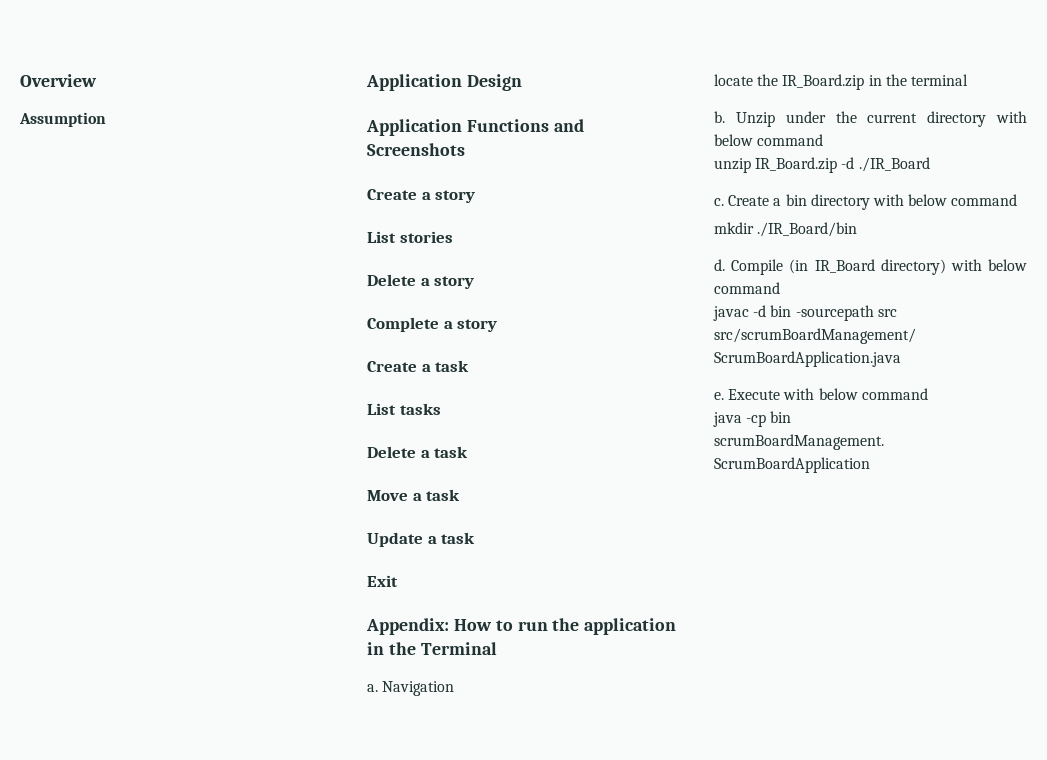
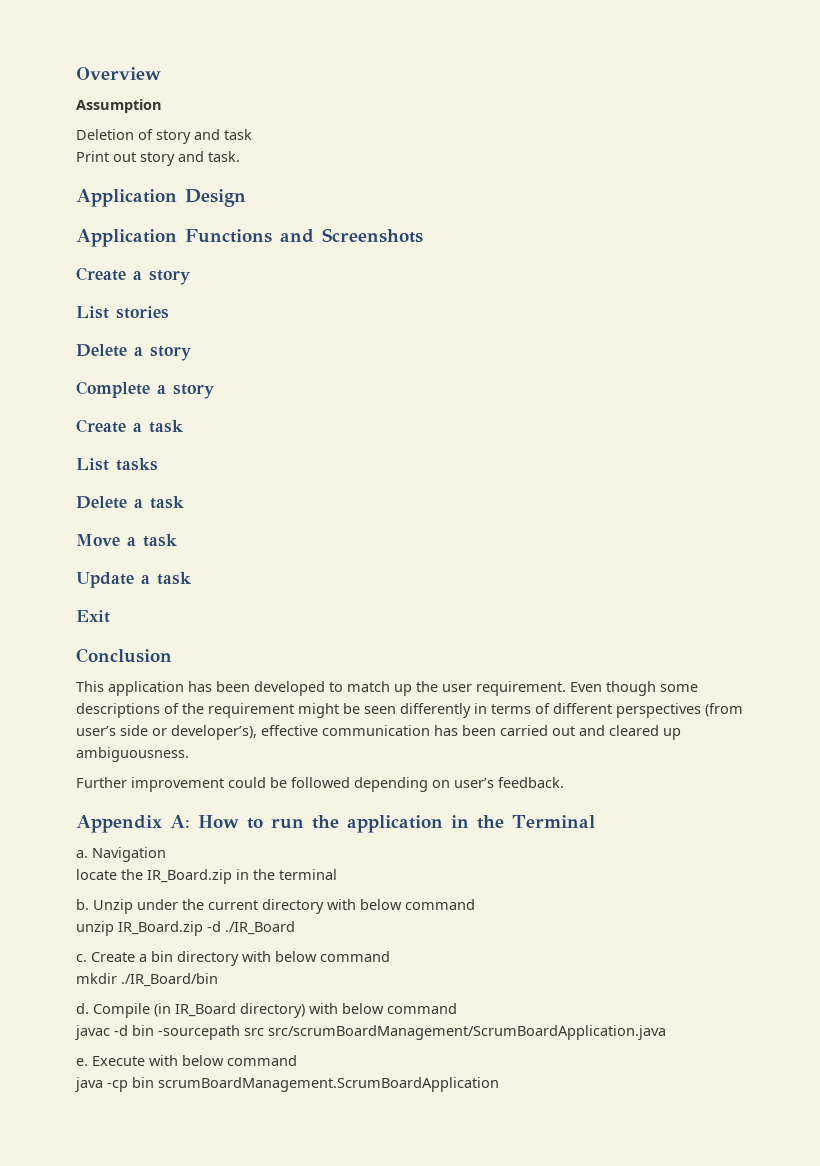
+ Deletion of story and task
+ Print out story and task.
- Appendix: How to run the application in the Terminal
+ Conclusion
+ This application has been developed to match up the user requirement. Even though some descriptions of the requirement might be seen differently in terms of different perspectives (from user’s side or developer’s), effective communication has been carried out and cleared up ambiguousness.
+ Further improvement could be followed depending on user’s feedback.
+ Appendix A: How to run the application in the Terminal

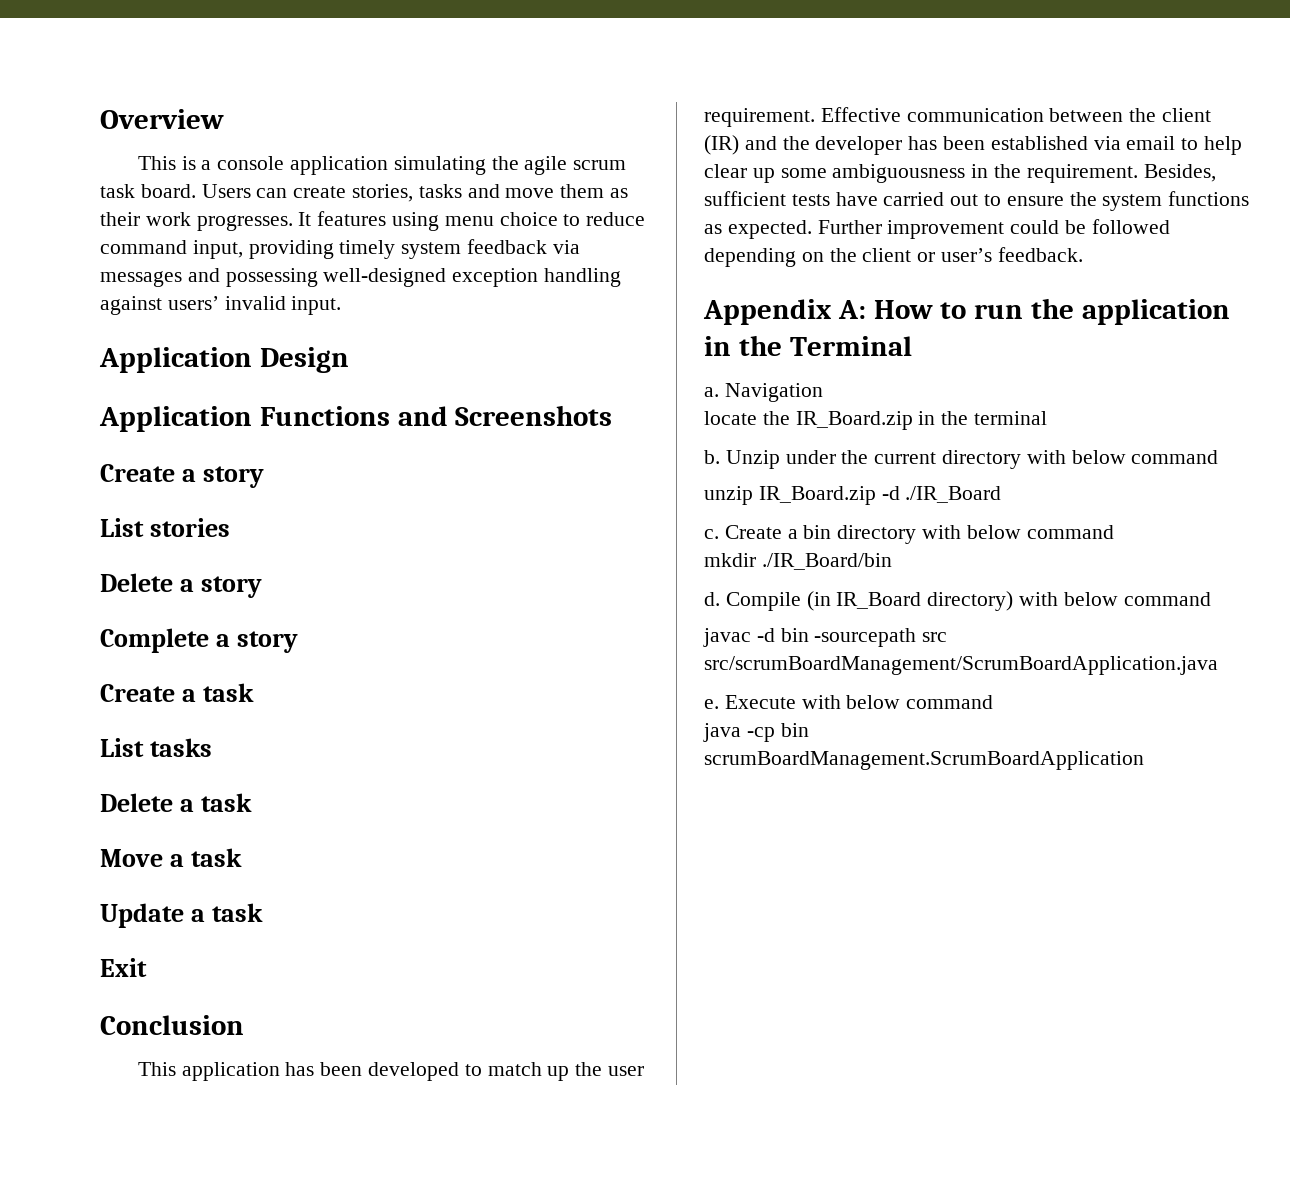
- Assumption
- Deletion of story and task
- Print out story and task.
+ This is a console application simulating the agile scrum task board. Users can create stories, tasks and move them as their work progresses. It features using menu choice to reduce command input, providing timely system feedback via messages and possessing well-designed exception handling against users’ invalid input.
- Even though some descriptions of the requirement might be seen differently in terms of different perspectives (from user’s side or developer’s), effective communication has been carried out and cleared up ambiguousness.
- Further improvement could be followed depending on user’s feedback.
+ Effective communication between the client (IR) and the developer has been established via email to help clear up some ambiguousness in the requirement. Besides, sufficient tests have carried out to ensure the system functions as expected. Further improvement could be followed depending on the client or user’s feedback.

